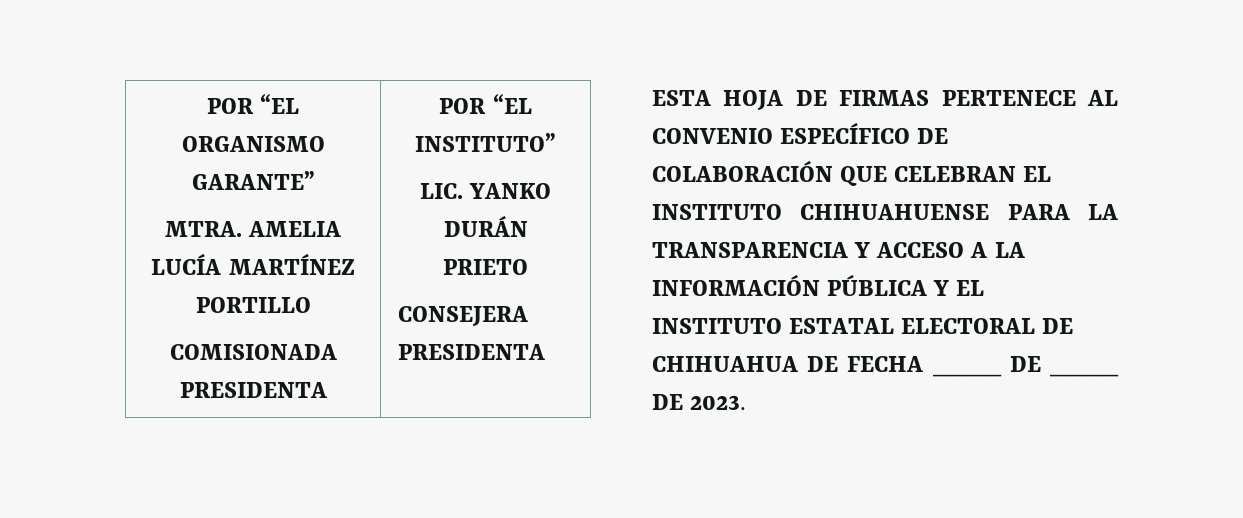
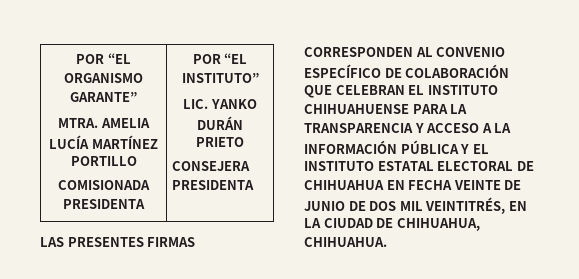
- ESTA HOJA DE FIRMAS PERTENECE AL CONVENIO ESPECÍFICO DE COLABORACIÓN QUE CELEBRAN EL INSTITUTO CHIHUAHUENSE PARA LA TRANSPARENCIA Y ACCESO A LA INFORMACIÓN PÚBLICA Y EL INSTITUTO ESTATAL ELECTORAL DE CHIHUAHUA DE FECHA ____ DE ____ DE 2023.
+ LAS PRESENTES FIRMAS CORRESPONDEN AL CONVENIO ESPECÍFICO DE COLABORACIÓN QUE CELEBRAN EL INSTITUTO CHIHUAHUENSE PARA LA TRANSPARENCIA Y ACCESO A LA INFORMACIÓN PÚBLICA Y EL INSTITUTO ESTATAL ELECTORAL DE CHIHUAHUA EN FECHA VEINTE DE JUNIO DE DOS MIL VEINTITRÉS, EN LA CIUDAD DE CHIHUAHUA, CHIHUAHUA.

